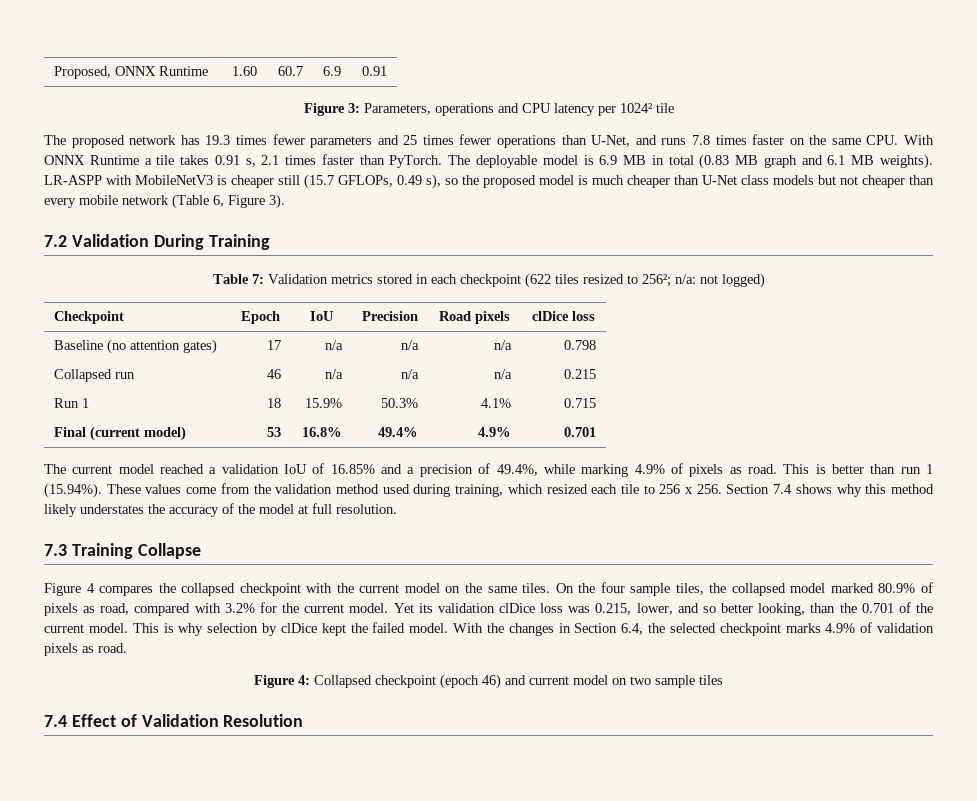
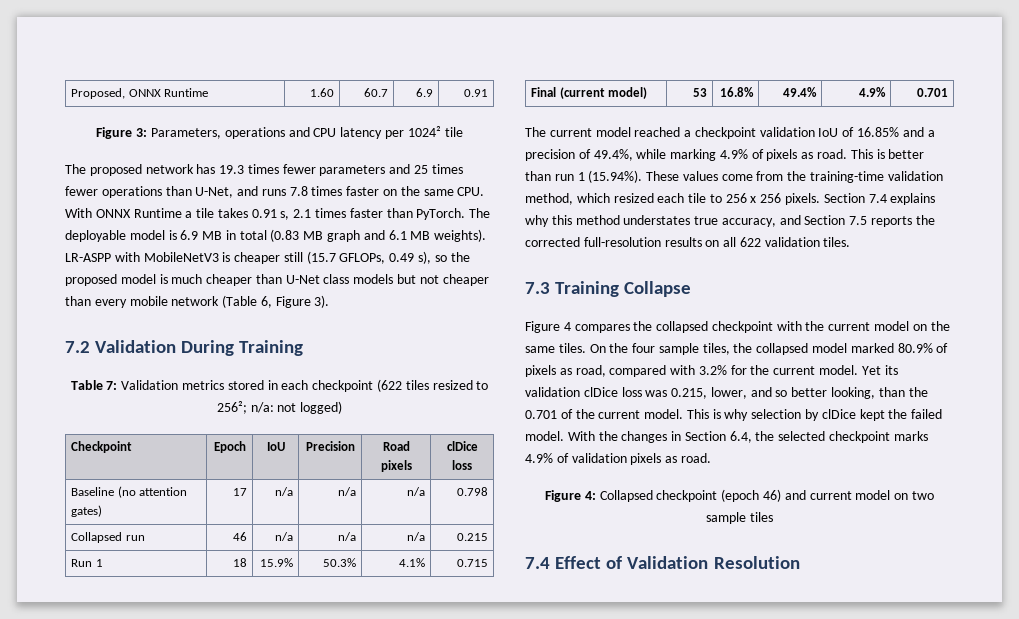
- The current model reached a validation IoU of 16.85% and a precision of 49.4%, while marking 4.9% of pixels as road.
+ The current model reached a checkpoint validation IoU of 16.85% and a precision of 49.4%, while marking 4.9% of pixels as road.
- This is better than run 1 (15.94%). These values come from the validation method used during training, which resized each tile to 256 x 256. Section 7.4 shows why this method likely understates the accuracy of the model at full resolution.
+ This is better than run 1 (15.94%). These values come from the training-time validation method, which resized each tile to 256 x 256 pixels. Section 7.4 explains why this method understates true accuracy, and Section 7.5 reports the corrected full-resolution results on all 622 validation tiles.

